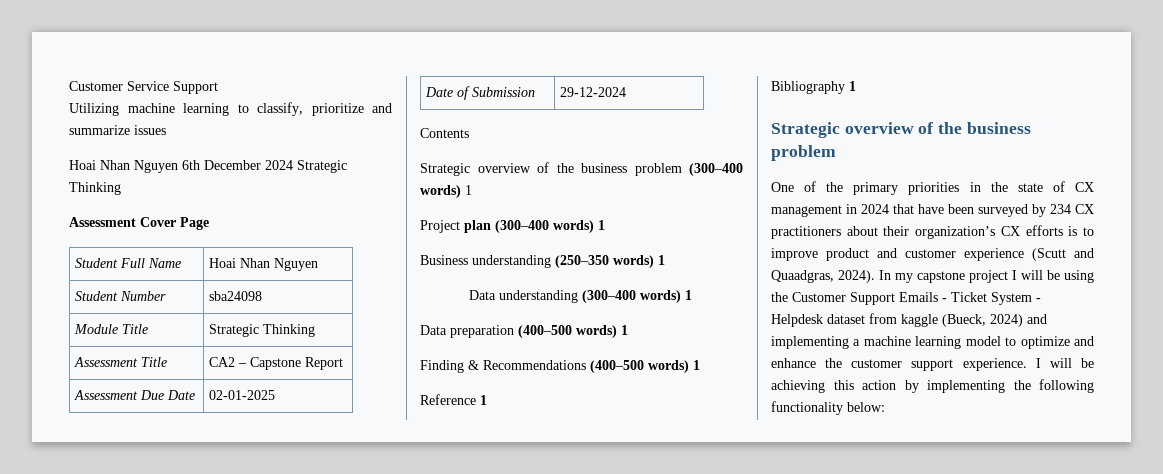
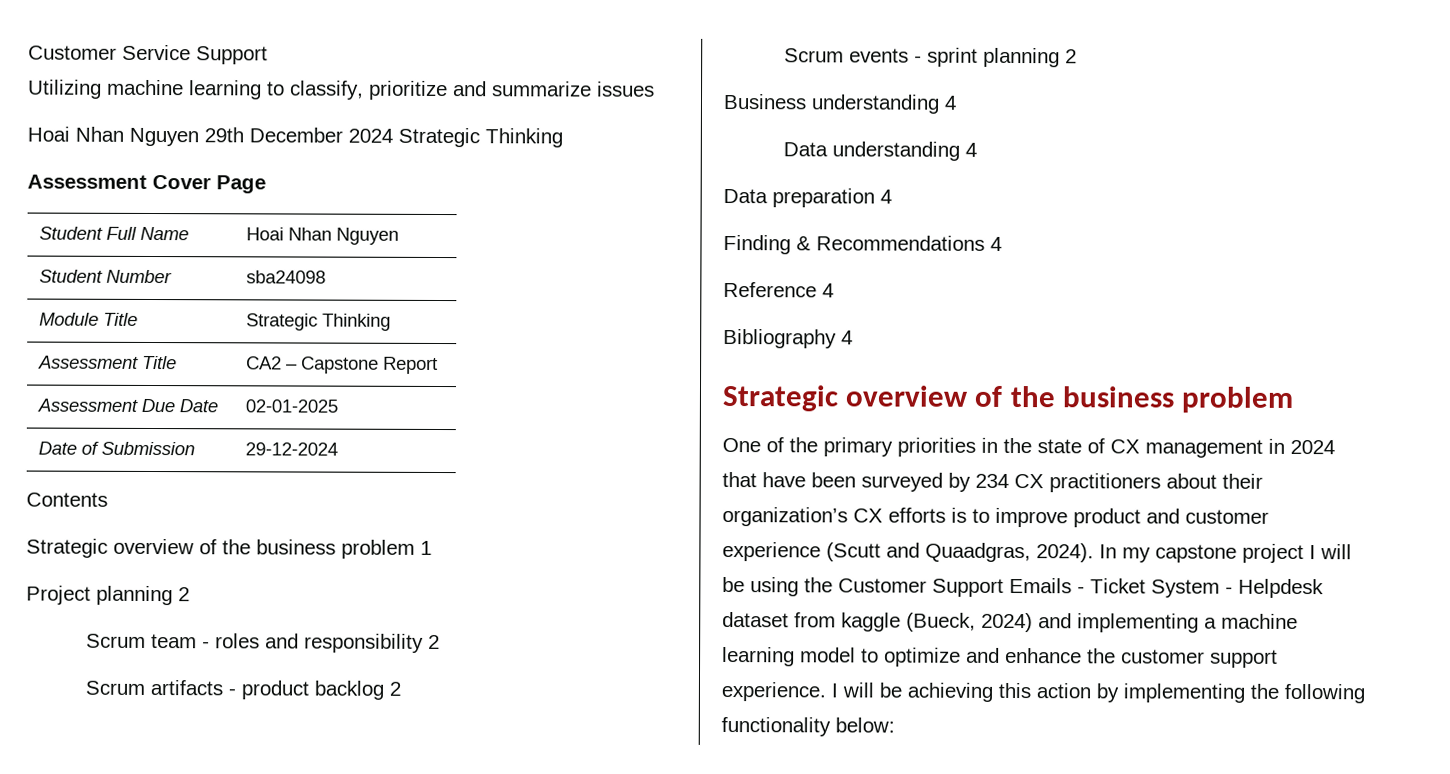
- Hoai Nhan Nguyen 6th December 2024 Strategic Thinking
+ Hoai Nhan Nguyen 29th December 2024 Strategic Thinking
- Strategic overview of the business problem (300–400 words) 1
+ Strategic overview of the business problem 1
- Project plan (300–400 words) 1
+ Project planning 2
+ Scrum team - roles and responsibility 2
+ Scrum artifacts - product backlog 2
+ Scrum events - sprint planning 2
- Business understanding (250–350 words) 1
+ Business understanding 4
- Data understanding (300–400 words) 1
+ Data understanding 4
- Data preparation (400–500 words) 1
+ Data preparation 4
- Finding & Recommendations (400–500 words) 1
+ Finding & Recommendations 4
- Reference 1
+ Reference 4
- Bibliography 1
+ Bibliography 4

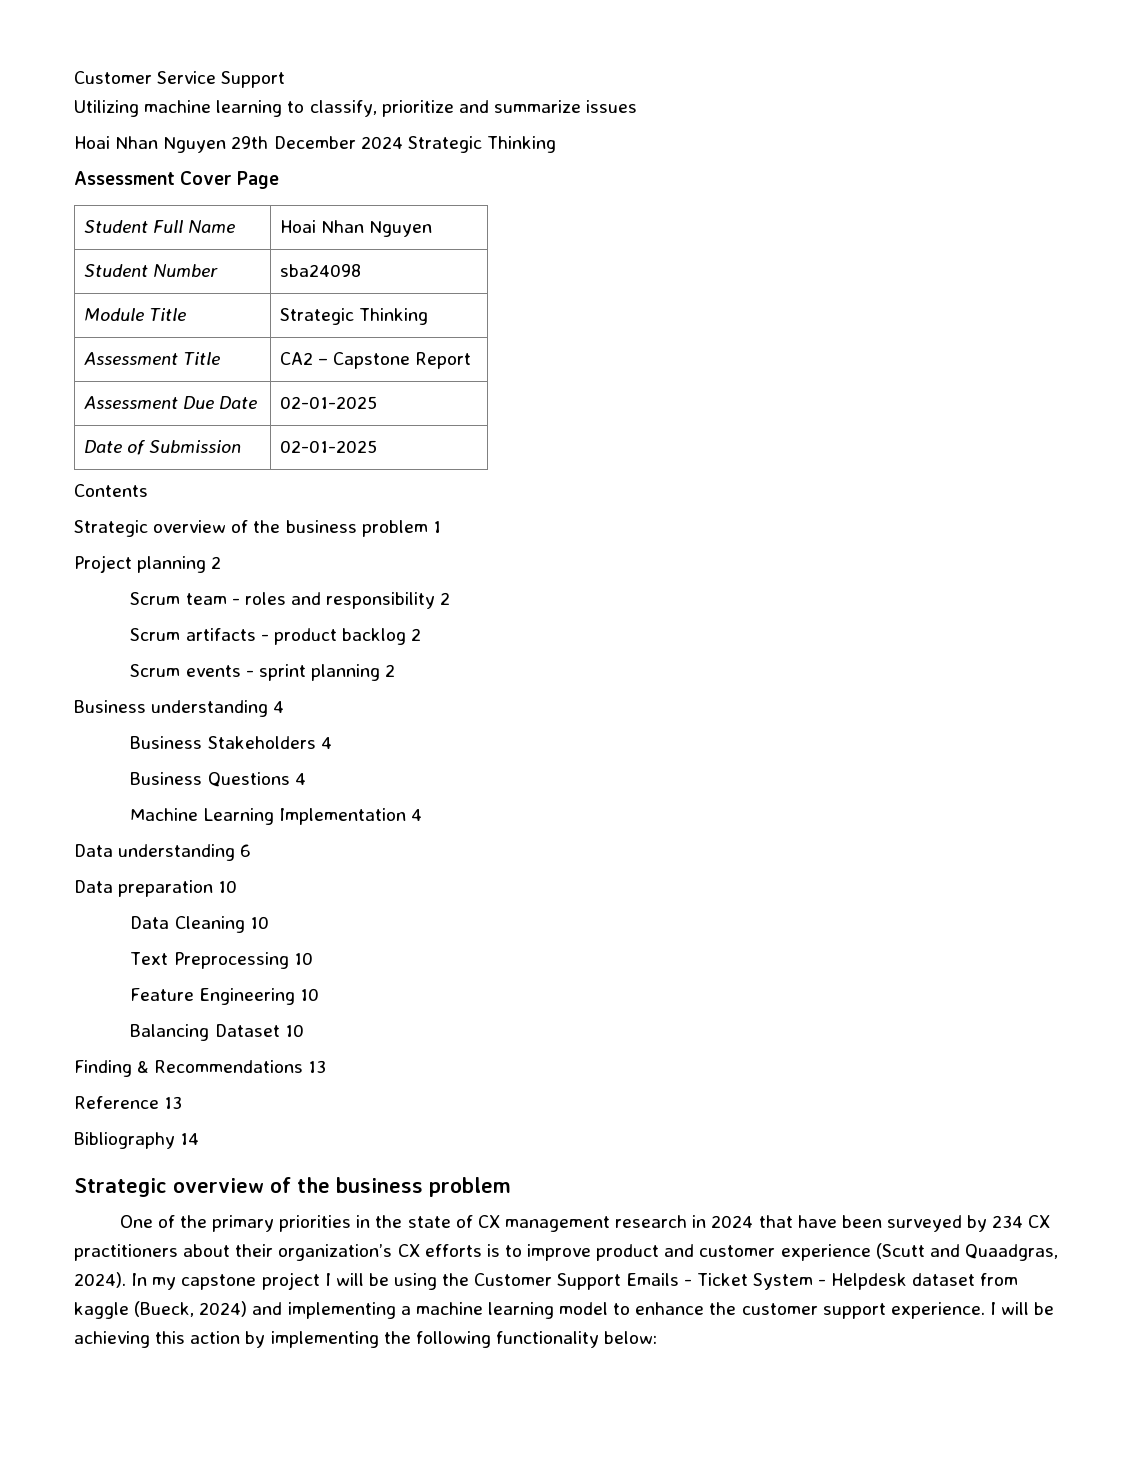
- Date of Submission | 29-12-2024
+ Date of Submission | 02-01-2025
- Data understanding 4
- Data preparation 4
+ Business Stakeholders 4
+ Business Questions 4
+ Machine Learning Implementation 4
+ Data understanding 6
+ Data preparation 10
+ Data Cleaning 10
+ Text Preprocessing 10
+ Feature Engineering 10
+ Balancing Dataset 10
- Finding & Recommendations 4
+ Finding & Recommendations 13
- Reference 4
+ Reference 13
- Bibliography 4
+ Bibliography 14
- One of the primary priorities in the state of CX management in 2024 that have been surveyed by 234 CX practitioners about their organization’s CX efforts is to improve product and customer experience (Scutt and Quaadgras, 2024).
+ One of the primary priorities in the state of CX management research in 2024 that have been surveyed by 234 CX practitioners about their organization’s CX efforts is to improve product and customer experience (Scutt and Quaadgras, 2024).
- In my capstone project I will be using the Customer Support Emails - Ticket System - Helpdesk dataset from kaggle (Bueck, 2024) and implementing a machine learning model to optimize and enhance the customer support experience.
+ In my capstone project I will be using the Customer Support Emails - Ticket System - Helpdesk dataset from kaggle (Bueck, 2024) and implementing a machine learning model to enhance the customer support experience.

